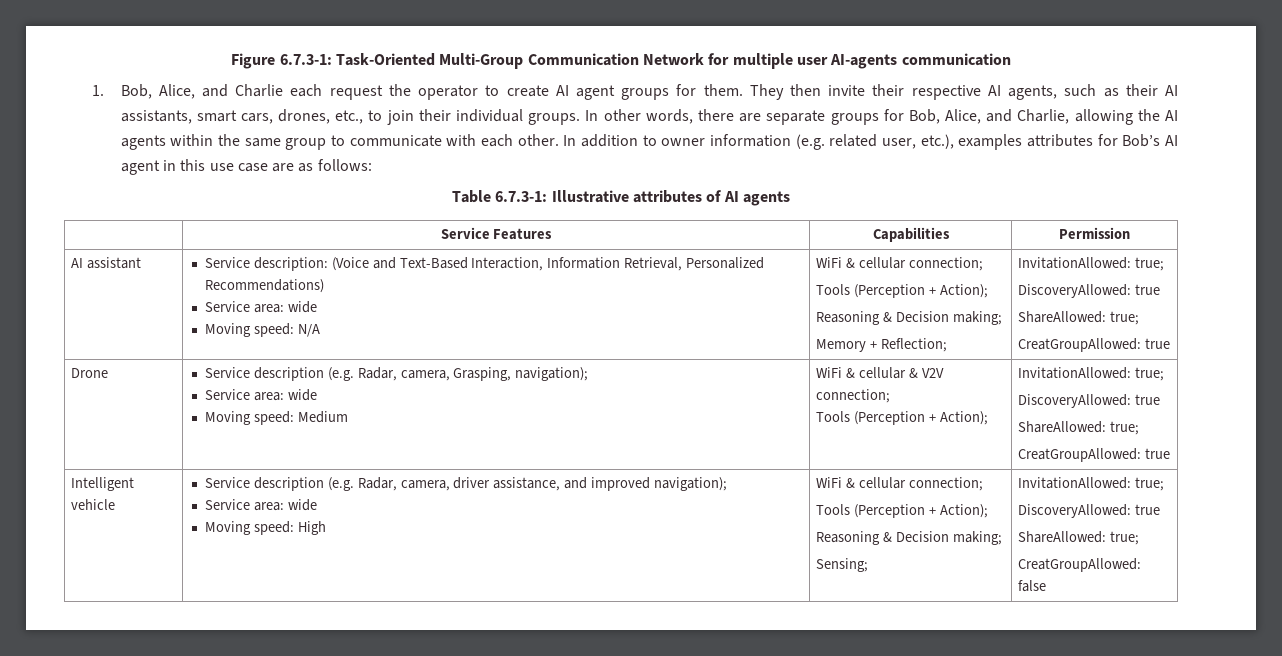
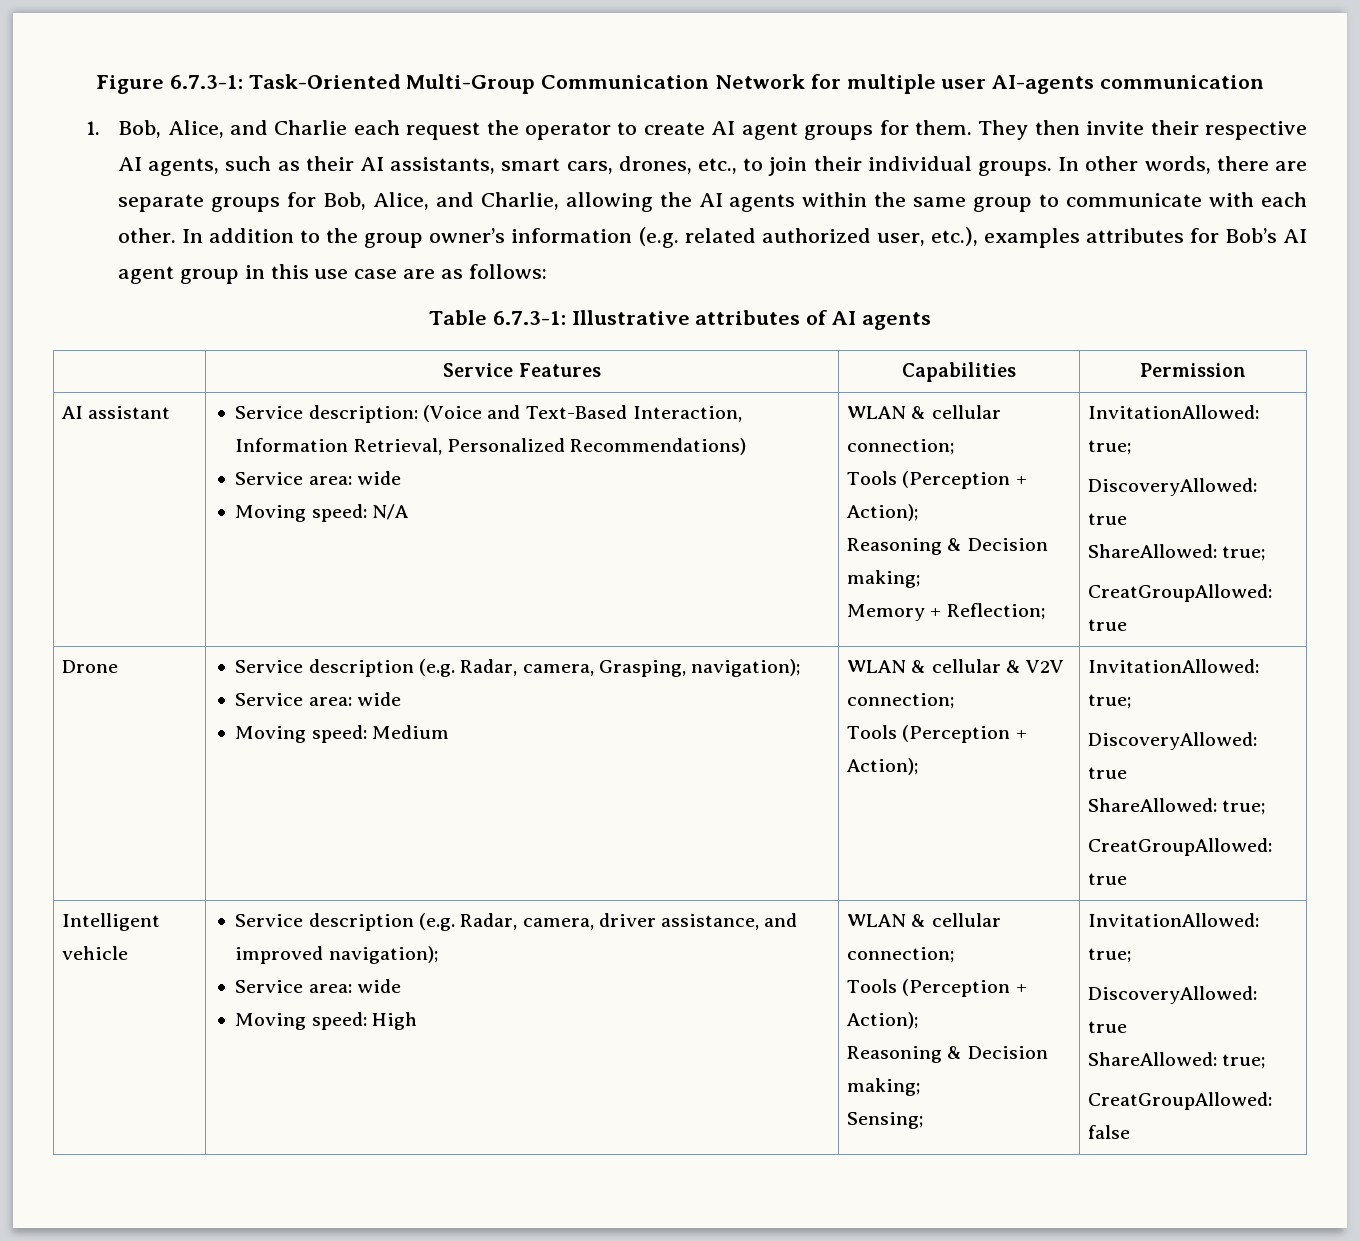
- In addition to owner information (e.g. related user, etc.), examples attributes for Bob’s AI agent in this use case are as follows:
+ In addition to the group owner’s information (e.g. related authorized user, etc.), examples attributes for Bob’s AI agent group in this use case are as follows:
- Moving speed: N/A | WiFi & cellular connection;
+ Moving speed: N/A | WLAN & cellular connection;
  Drone | Service description (e.g. Radar, camera, Grasping, navigation);
  Service area: wide
- Moving speed: Medium | WiFi & cellular & V2V connection;
+ Moving speed: Medium | WLAN & cellular & V2V connection;
  Intelligent vehicle | Service description (e.g. Radar, camera, driver assistance, and improved navigation);
  Service area: wide
- Moving speed: High | WiFi & cellular connection;
+ Moving speed: High | WLAN & cellular connection;

